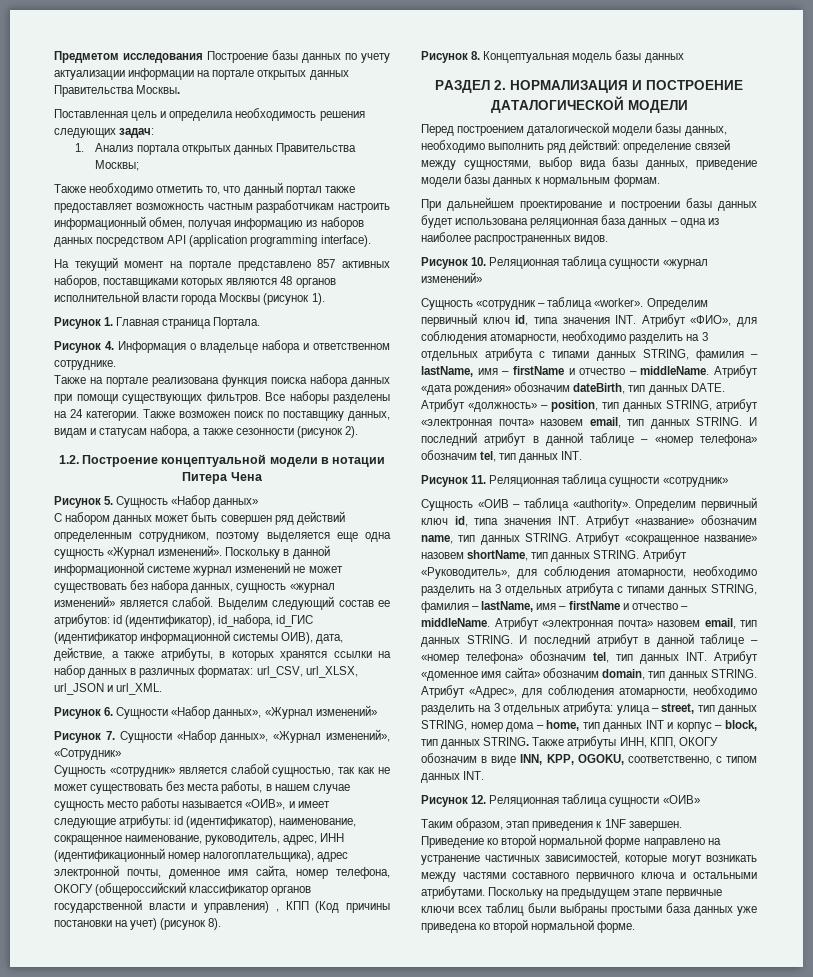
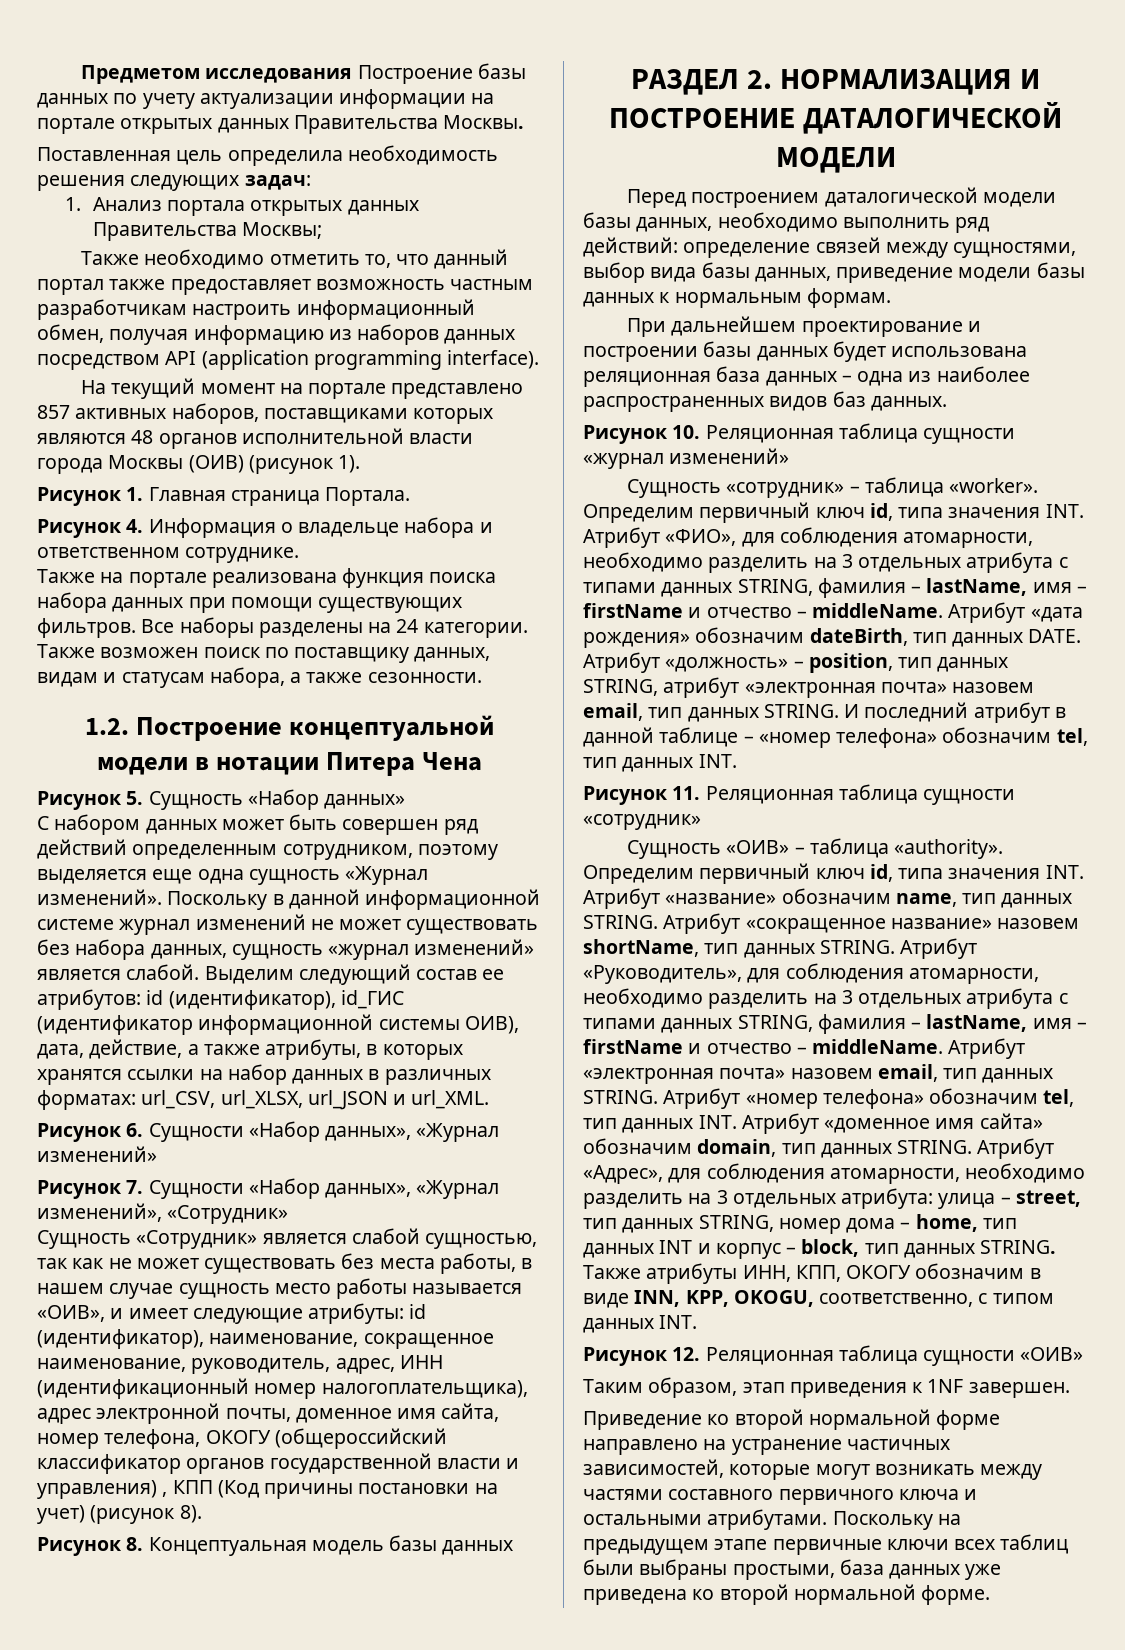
- Поставленная цель и определила необходимость решения следующих задач:
+ Поставленная цель определила необходимость решения следующих задач:
- На текущий момент на портале представлено 857 активных наборов, поставщиками которых являются 48 органов исполнительной власти города Москвы (рисунок 1).
+ На текущий момент на портале представлено 857 активных наборов, поставщиками которых являются 48 органов исполнительной власти города Москвы (ОИВ) (рисунок 1).
- Также возможен поиск по поставщику данных, видам и статусам набора, а также сезонности (рисунок 2).
+ Также возможен поиск по поставщику данных, видам и статусам набора, а также сезонности.
- Выделим следующий состав ее атрибутов: id (идентификатор), id_набора, id_ГИС (идентификатор информационной системы ОИВ), дата, действие, а также атрибуты, в которых хранятся ссылки на набор данных в различных форматах: url_CSV, url_XLSX, url_JSON и url_XML.
+ Выделим следующий состав ее атрибутов: id (идентификатор), id_ГИС (идентификатор информационной системы ОИВ), дата, действие, а также атрибуты, в которых хранятся ссылки на набор данных в различных форматах: url_CSV, url_XLSX, url_JSON и url_XML.
- Сущность «сотрудник» является слабой сущностью, так как не может существовать без места работы, в нашем случае сущность место работы называется «ОИВ», и имеет следующие атрибуты: id (идентификатор), наименование, сокращенное наименование, руководитель, адрес, ИНН (идентификационный номер налогоплательщика), адрес электронной почты, доменное имя сайта, номер телефона, ОКОГУ (общероссийский классификатор органов государственной власти и управления) , КПП (Код причины постановки на учет) (рисунок 8).
+ Сущность «Сотрудник» является слабой сущностью, так как не может существовать без места работы, в нашем случае сущность место работы называется «ОИВ», и имеет следующие атрибуты: id (идентификатор), наименование, сокращенное наименование, руководитель, адрес, ИНН (идентификационный номер налогоплательщика), адрес электронной почты, доменное имя сайта, номер телефона, ОКОГУ (общероссийский классификатор органов государственной власти и управления) , КПП (Код причины постановки на учет) (рисунок 8).
- При дальнейшем проектирование и построении базы данных будет использована реляционная база данных – одна из наиболее распространенных видов.
+ При дальнейшем проектирование и построении базы данных будет использована реляционная база данных – одна из наиболее распространенных видов баз данных.
- Сущность «сотрудник – таблица «worker».
+ Сущность «сотрудник» – таблица «worker».
- Сущность «ОИВ – таблица «authority».
+ Сущность «ОИВ» – таблица «authority».
- И последний атрибут в данной таблице – «номер телефона» обозначим tel, тип данных INT. Атрибут «доменное имя сайта» обозначим domain, тип данных STRING.
+ Атрибут «номер телефона» обозначим tel, тип данных INT. Атрибут «доменное имя сайта» обозначим domain, тип данных STRING.
- Также атрибуты ИНН, КПП, ОКОГУ обозначим в виде INN, KPP, OGOKU, соответственно, с типом данных INT.
+ Также атрибуты ИНН, КПП, ОКОГУ обозначим в виде INN, KPP, OKOGU, соответственно, с типом данных INT.
- Поскольку на предыдущем этапе первичные ключи всех таблиц были выбраны простыми база данных уже приведена ко второй нормальной форме.
+ Поскольку на предыдущем этапе первичные ключи всех таблиц были выбраны простыми, база данных уже приведена ко второй нормальной форме.

